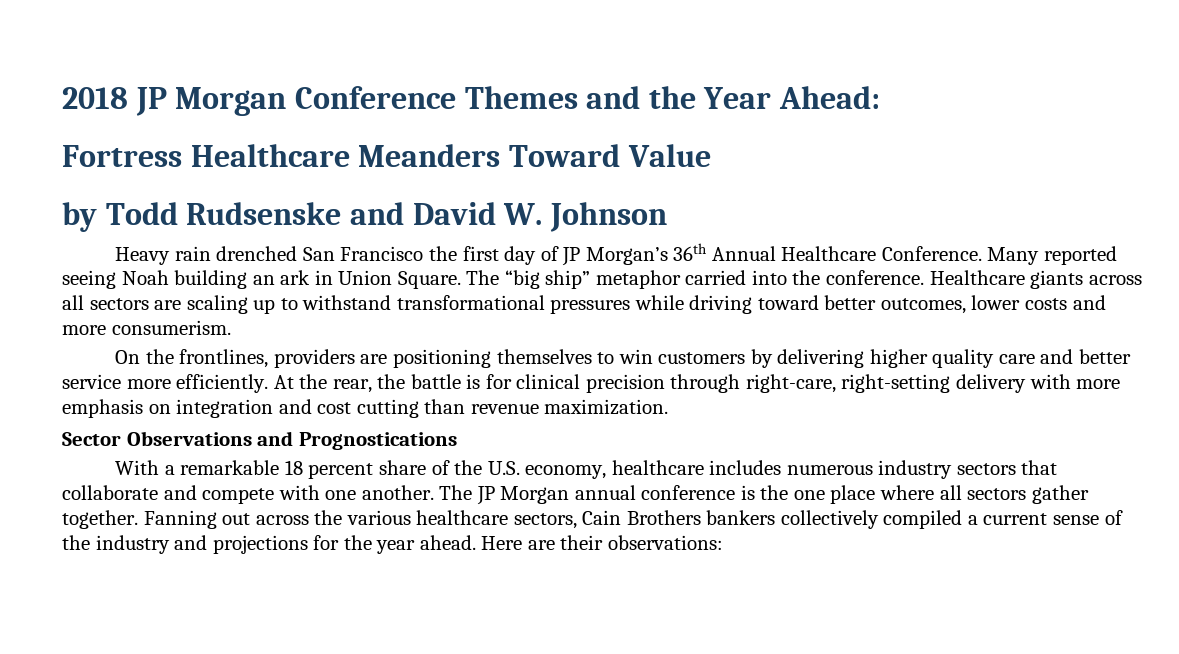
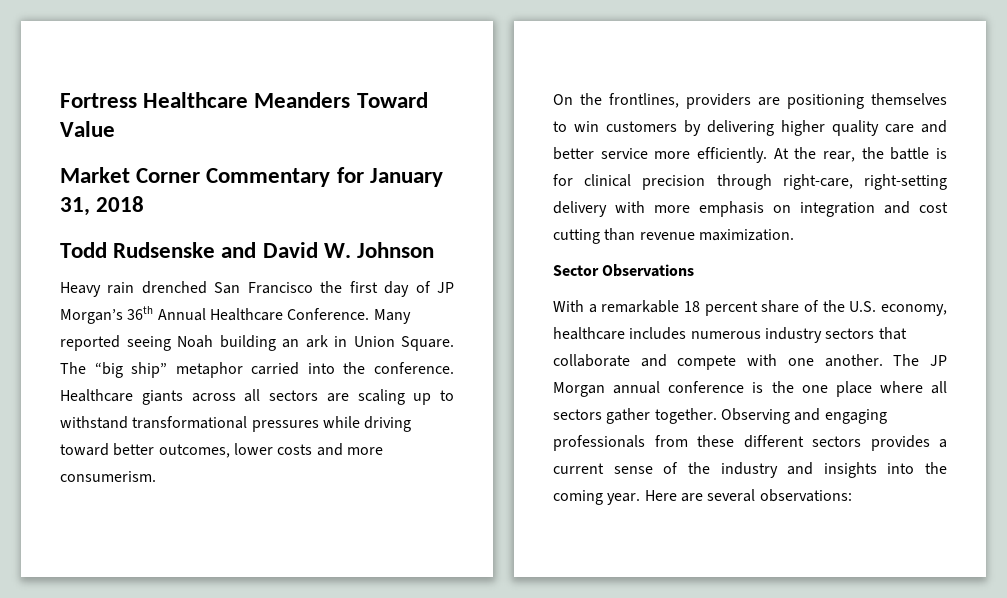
- 2018 JP Morgan Conference Themes and the Year Ahead:
- by Todd Rudsenske and David W. Johnson
+ Market Corner Commentary for January 31, 2018
+ Todd Rudsenske and David W. Johnson
- Sector Observations and Prognostications
+ Sector Observations
- Fanning out across the various healthcare sectors, Cain Brothers bankers collectively compiled a current sense of the industry and projections for the year ahead.
+ Observing and engaging professionals from these different sectors provides a current sense of the industry and insights into the coming year.
- Here are their observations:
+ Here are several observations:

